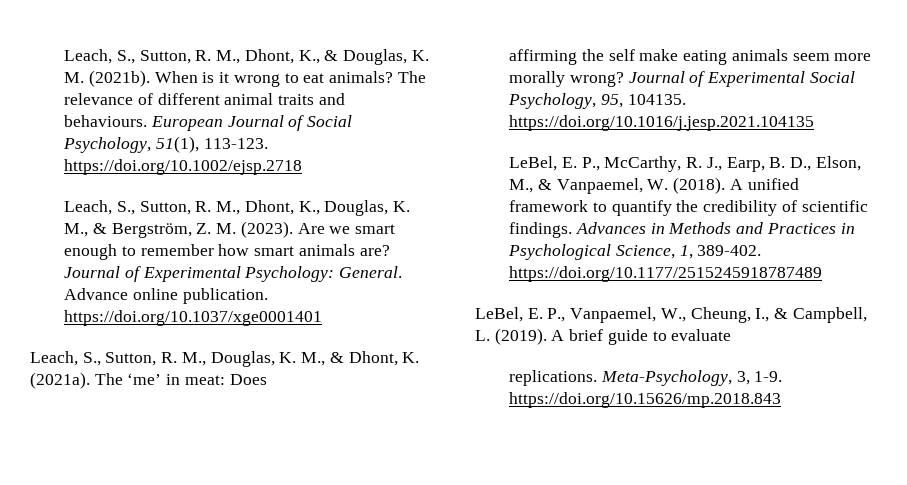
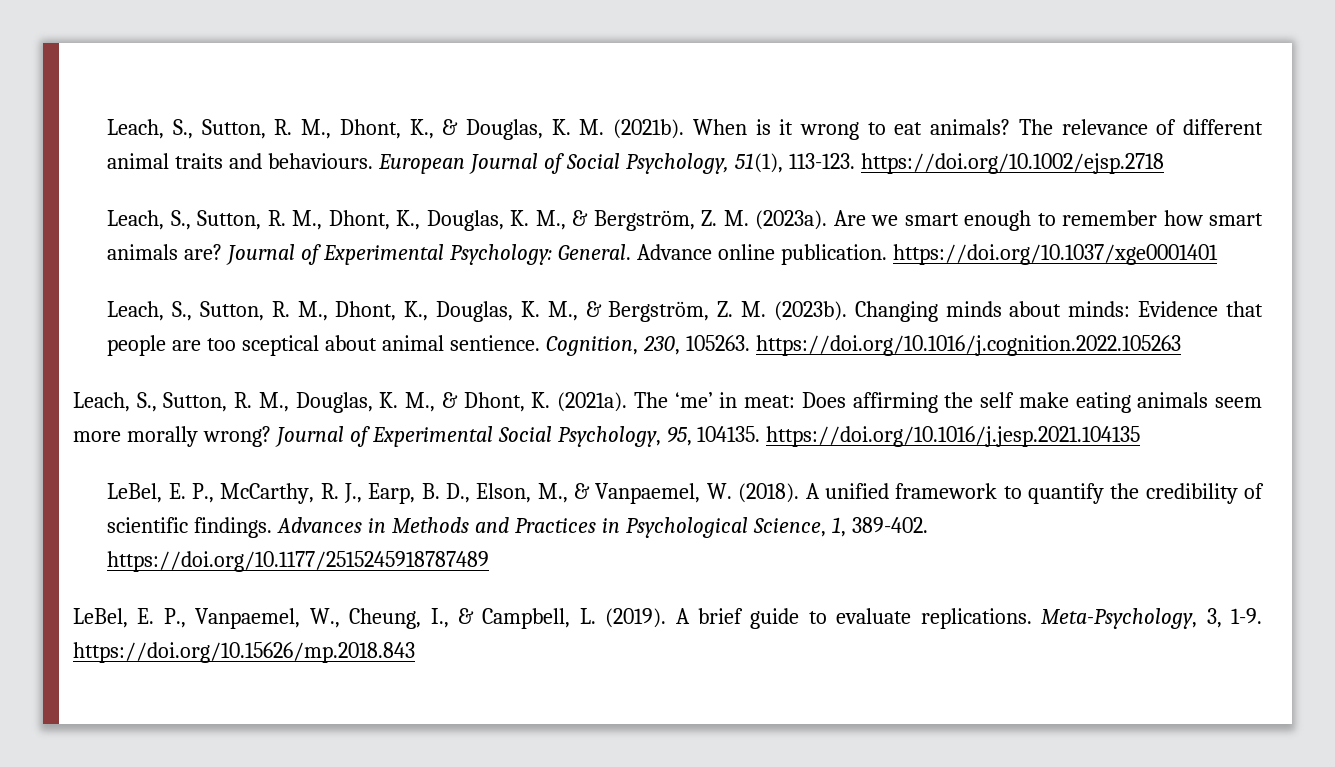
- Leach, S., Sutton, R. M., Dhont, K., Douglas, K. M., & Bergström, Z. M. (2023).
+ Leach, S., Sutton, R. M., Dhont, K., Douglas, K. M., & Bergström, Z. M. (2023a).
+ Leach, S., Sutton, R. M., Dhont, K., Douglas, K. M., & Bergström, Z. M. (2023b). Changing minds about minds: Evidence that people are too sceptical about animal sentience. Cognition, 230, 105263. https://doi.org/10.1016/j.cognition.2022.105263
- The ‘me’ in meat: Does
- affirming the self make eating animals seem more morally wrong?
+ The ‘me’ in meat: Does affirming the self make eating animals seem more morally wrong?
- A brief guide to evaluate
- replications.
+ A brief guide to evaluate replications.

